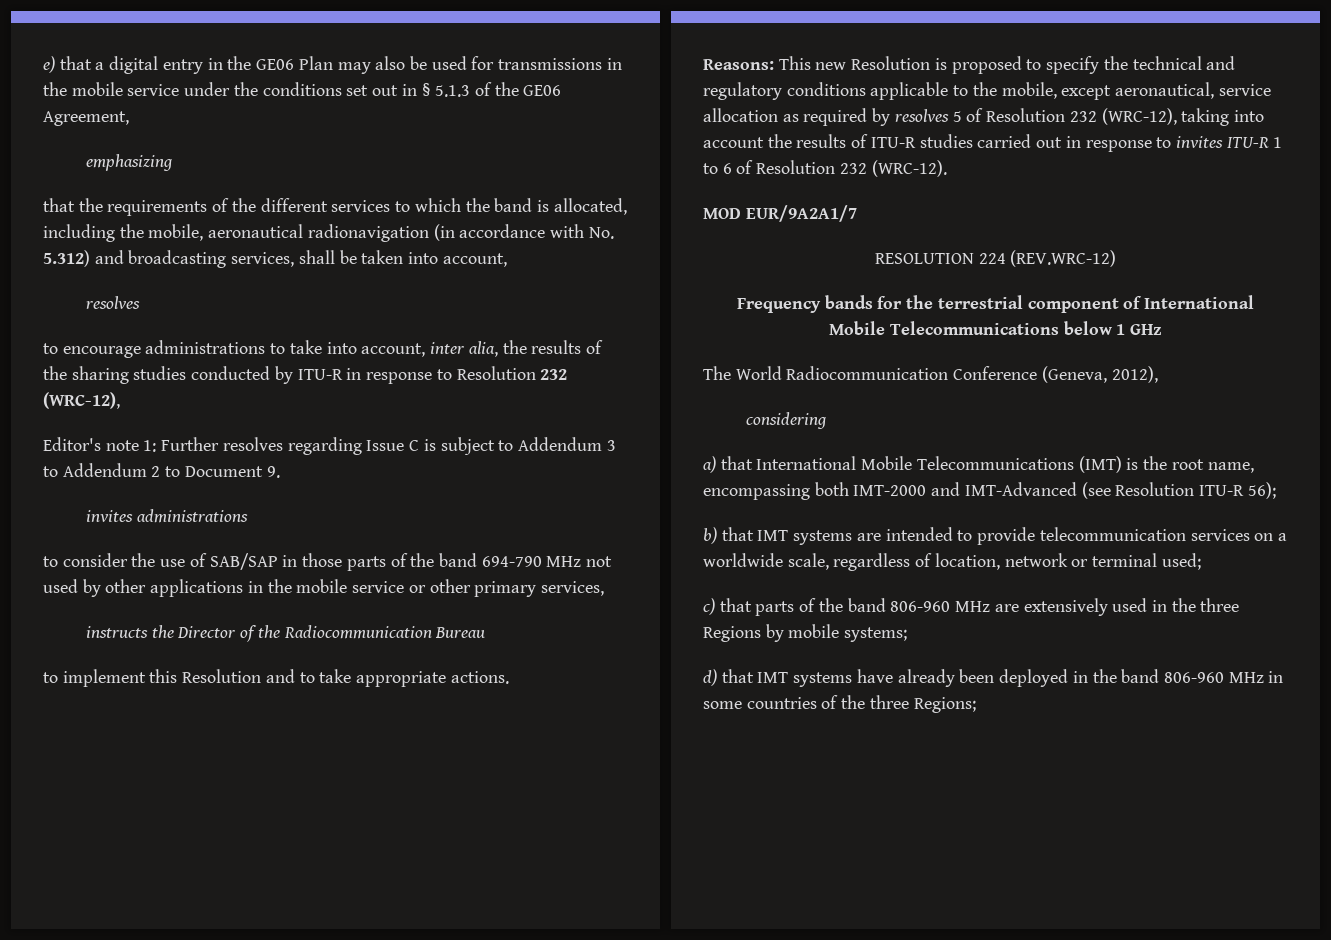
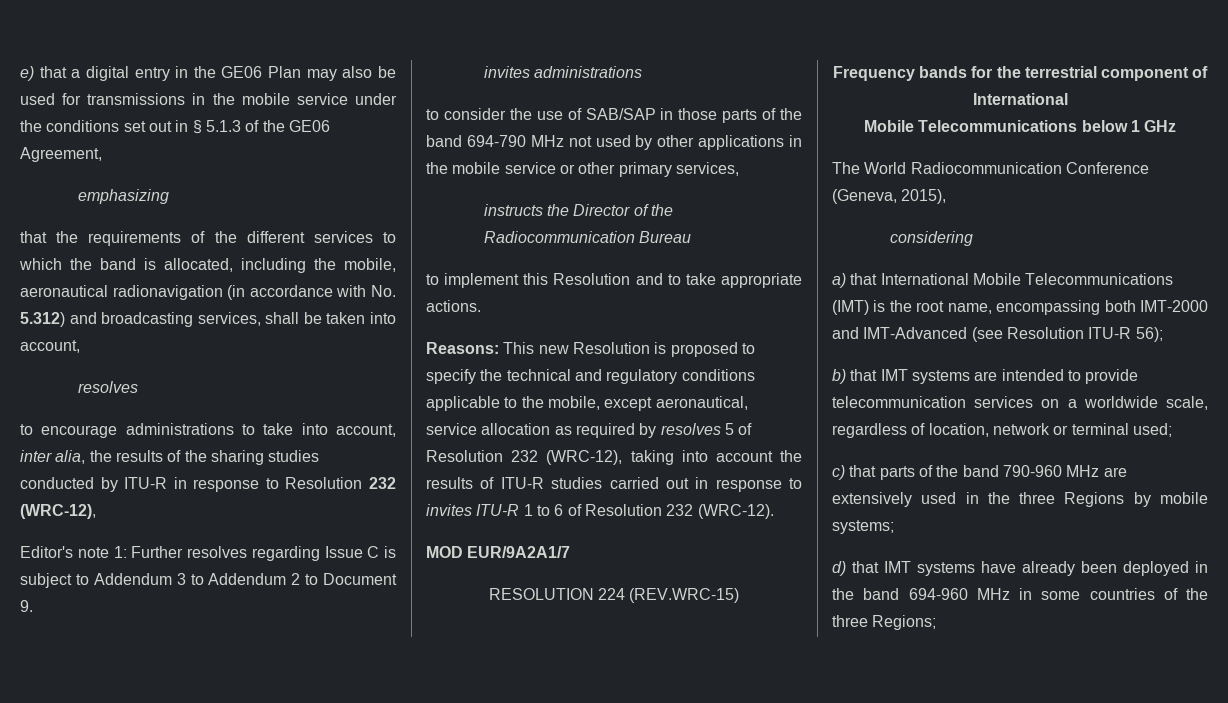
- RESOLUTION 224 (REV.WRC-12)
+ RESOLUTION 224 (REV.WRC-15)
- The World Radiocommunication Conference (Geneva, 2012),
+ The World Radiocommunication Conference (Geneva, 2015),
- c) that parts of the band 806-960 MHz are extensively used in the three Regions by mobile systems;
+ c) that parts of the band 790-960 MHz are extensively used in the three Regions by mobile systems;
- d) that IMT systems have already been deployed in the band 806-960 MHz in some countries of the three Regions;
+ d) that IMT systems have already been deployed in the band 694-960 MHz in some countries of the three Regions;

